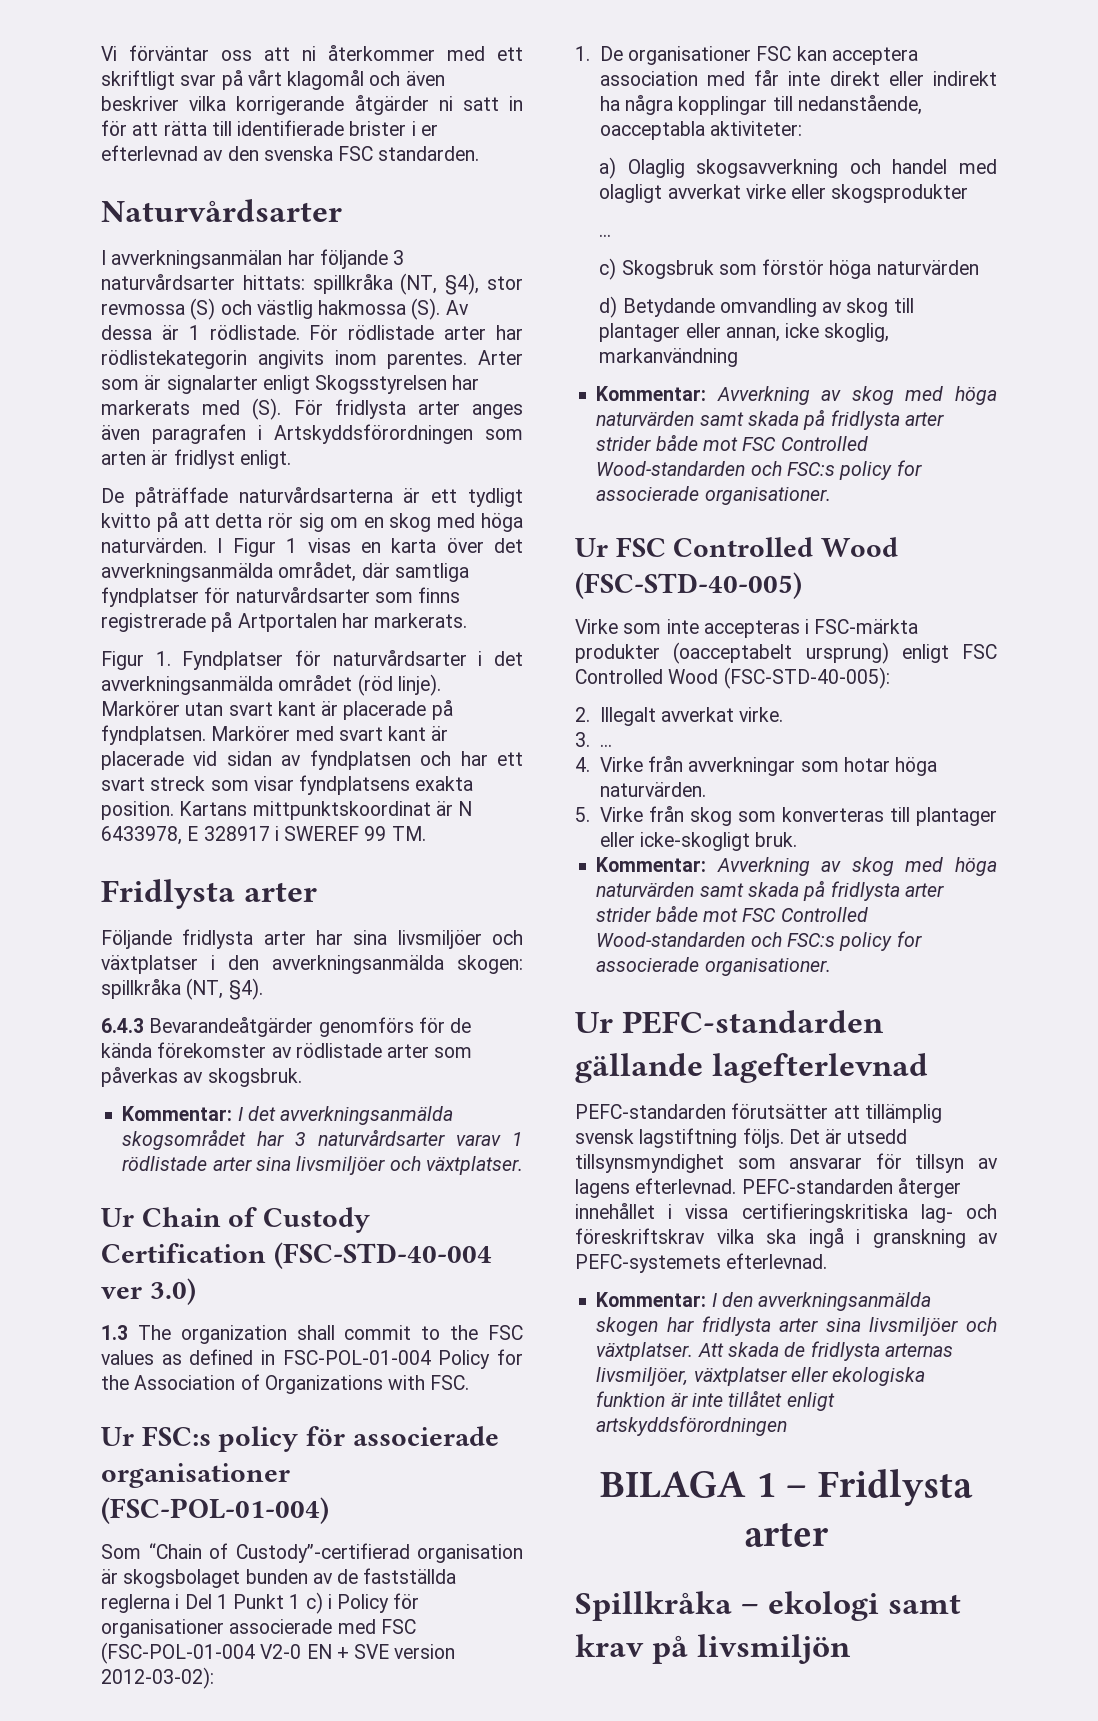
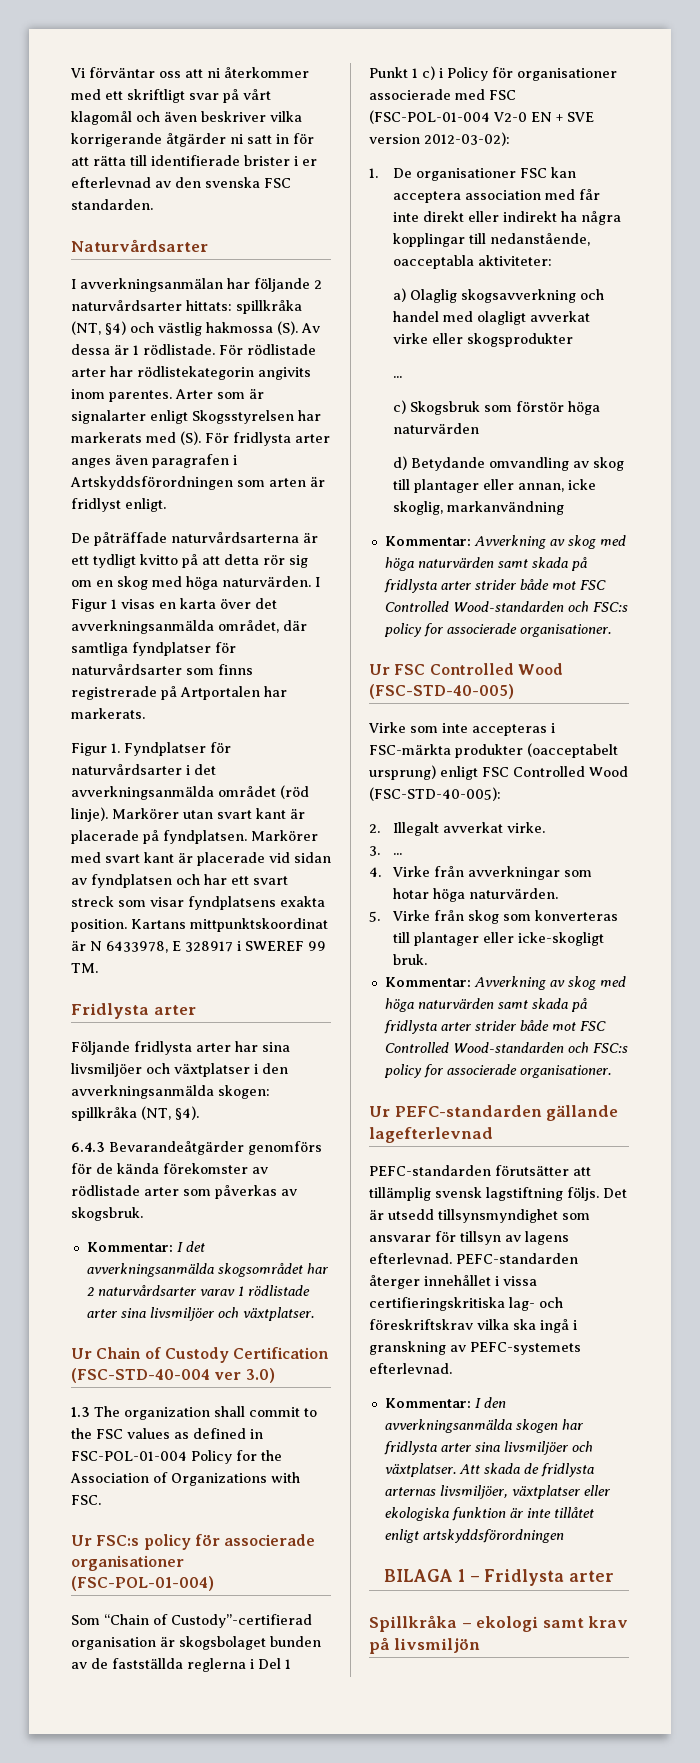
- I avverkningsanmälan har följande 3 naturvårdsarter hittats: spillkråka (NT, §4), stor revmossa (S) och västlig hakmossa (S). Av dessa är 1 rödlistade.
+ I avverkningsanmälan har följande 2 naturvårdsarter hittats: spillkråka (NT, §4) och västlig hakmossa (S). Av dessa är 1 rödlistade.
- Kommentar: I det avverkningsanmälda skogsområdet har 3 naturvårdsarter varav 1 rödlistade arter sina livsmiljöer och växtplatser.
+ Kommentar: I det avverkningsanmälda skogsområdet har 2 naturvårdsarter varav 1 rödlistade arter sina livsmiljöer och växtplatser.

